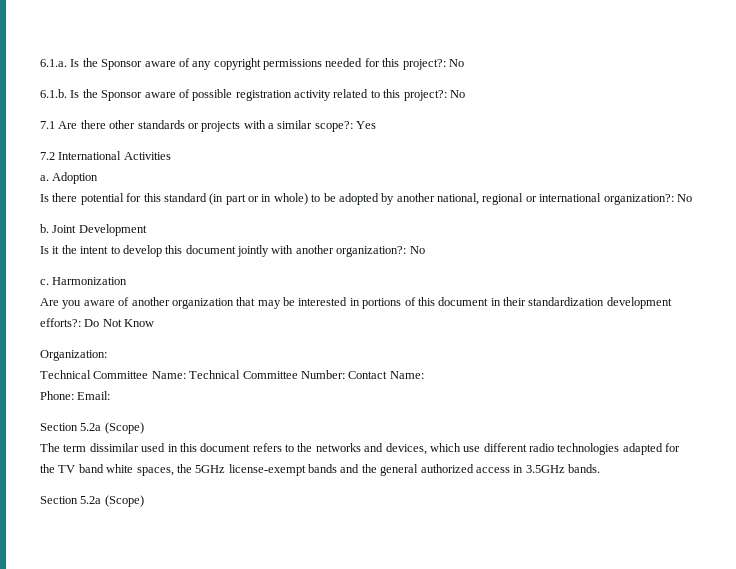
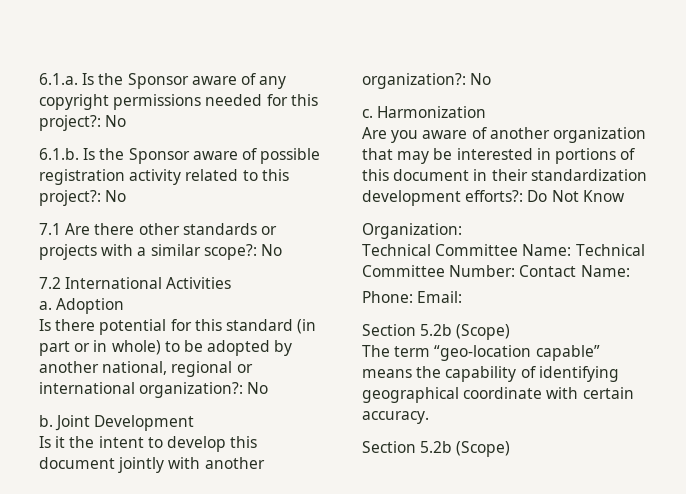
- 7.1 Are there other standards or projects with a similar scope?: Yes
+ 7.1 Are there other standards or projects with a similar scope?: No
  Phone: Email:
- Section 5.2a (Scope)
+ Section 5.2b (Scope)
- The term dissimilar used in this document refers to the networks and devices, which use different radio technologies adapted for the TV band white spaces, the 5GHz license-exempt bands and the general authorized access in 3.5GHz bands.
- Section 5.2a (Scope)
+ The term “geo-location capable” means the capability of identifying geographical coordinate with certain accuracy.
+ Section 5.2b (Scope)

